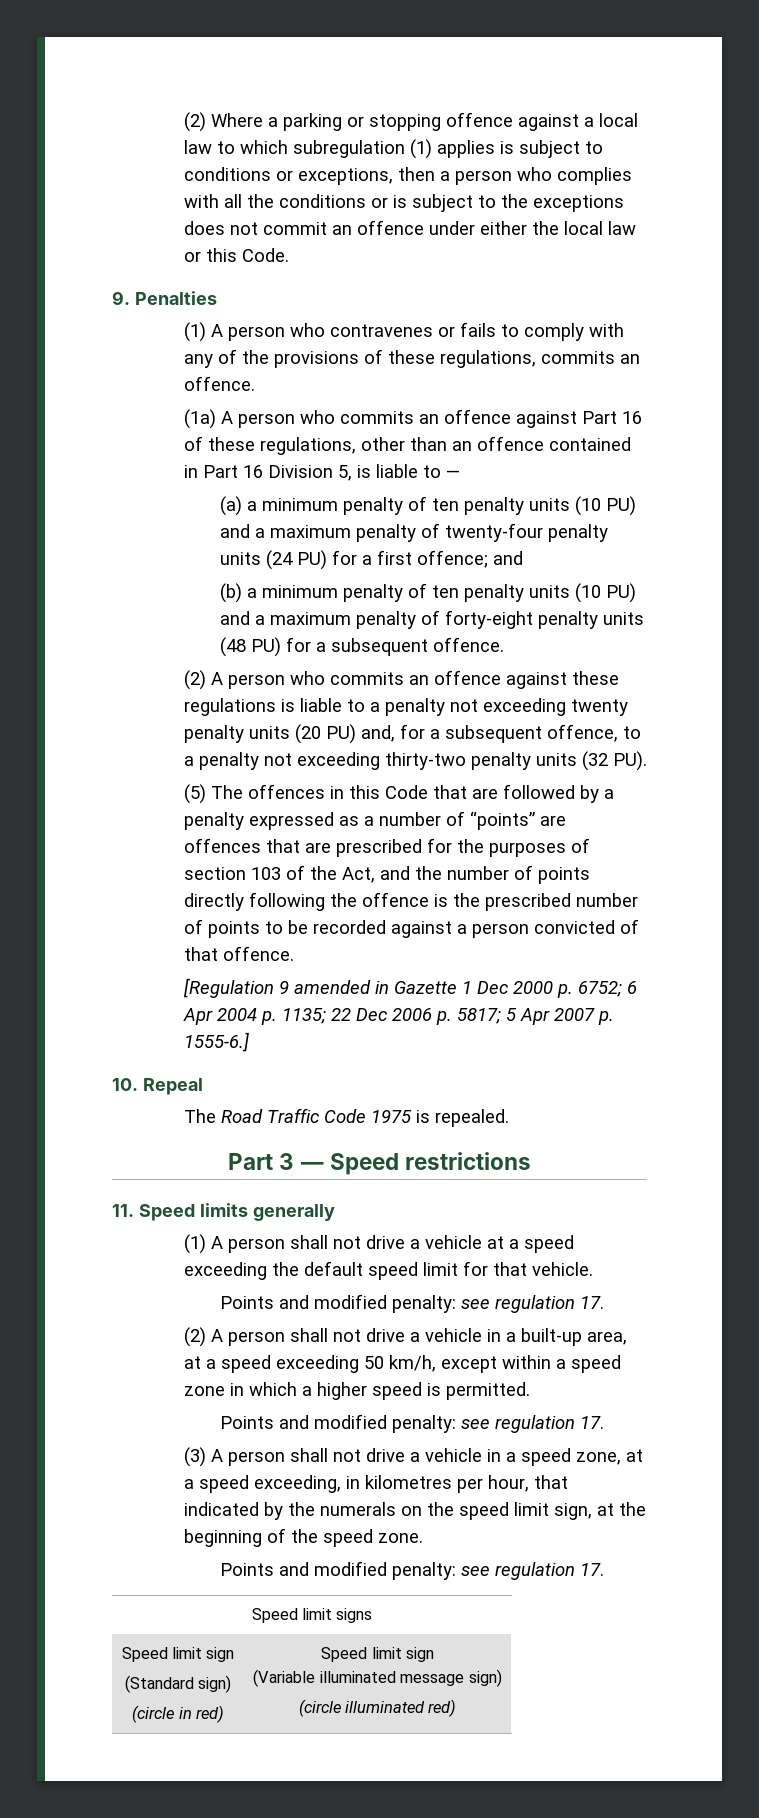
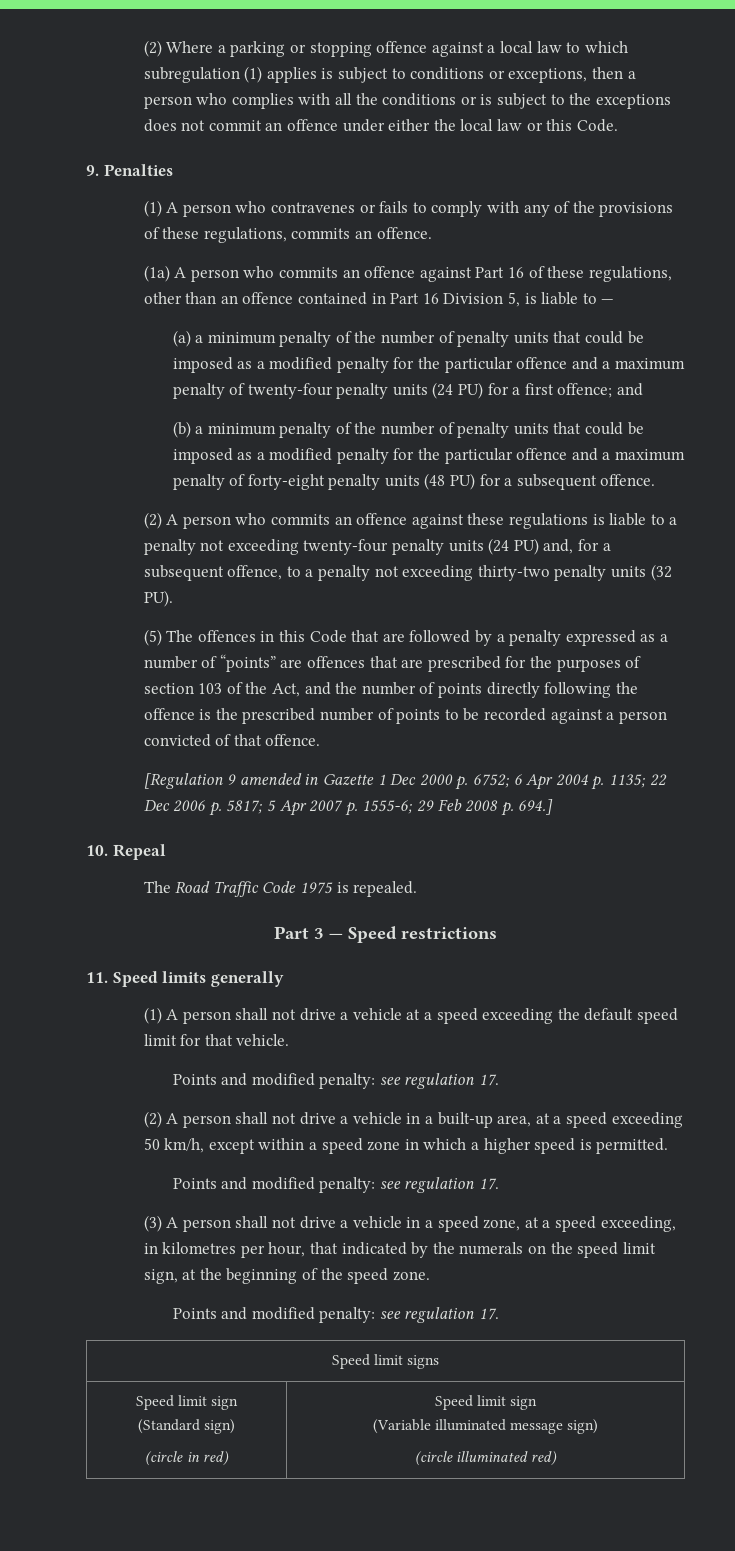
- (a) a minimum penalty of ten penalty units (10 PU) and a maximum penalty of twenty-four penalty units (24 PU) for a first offence; and
+ (a) a minimum penalty of the number of penalty units that could be imposed as a modified penalty for the particular offence and a maximum penalty of twenty-four penalty units (24 PU) for a first offence; and
- (b) a minimum penalty of ten penalty units (10 PU) and a maximum penalty of forty-eight penalty units (48 PU) for a subsequent offence.
+ (b) a minimum penalty of the number of penalty units that could be imposed as a modified penalty for the particular offence and a maximum penalty of forty-eight penalty units (48 PU) for a subsequent offence.
- (2) A person who commits an offence against these regulations is liable to a penalty not exceeding twenty penalty units (20 PU) and, for a subsequent offence, to a penalty not exceeding thirty-two penalty units (32 PU).
+ (2) A person who commits an offence against these regulations is liable to a penalty not exceeding twenty-four penalty units (24 PU) and, for a subsequent offence, to a penalty not exceeding thirty-two penalty units (32 PU).
- [Regulation 9 amended in Gazette 1 Dec 2000 p. 6752; 6 Apr 2004 p. 1135; 22 Dec 2006 p. 5817; 5 Apr 2007 p. 1555-6.]
+ [Regulation 9 amended in Gazette 1 Dec 2000 p. 6752; 6 Apr 2004 p. 1135; 22 Dec 2006 p. 5817; 5 Apr 2007 p. 1555-6; 29 Feb 2008 p. 694.]

